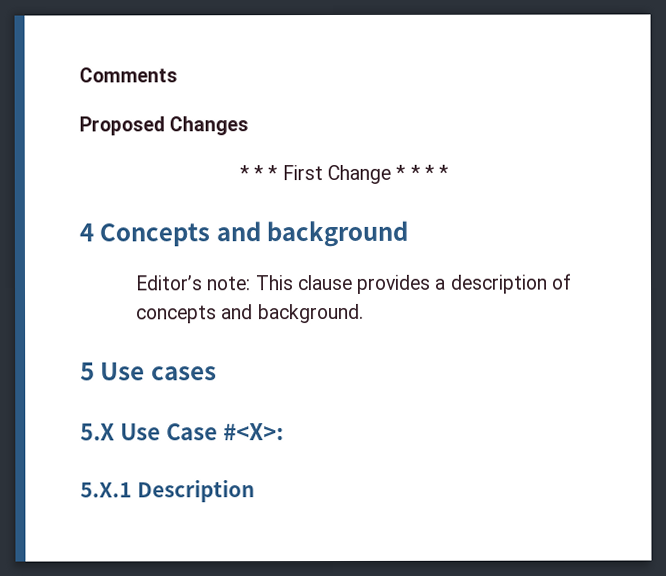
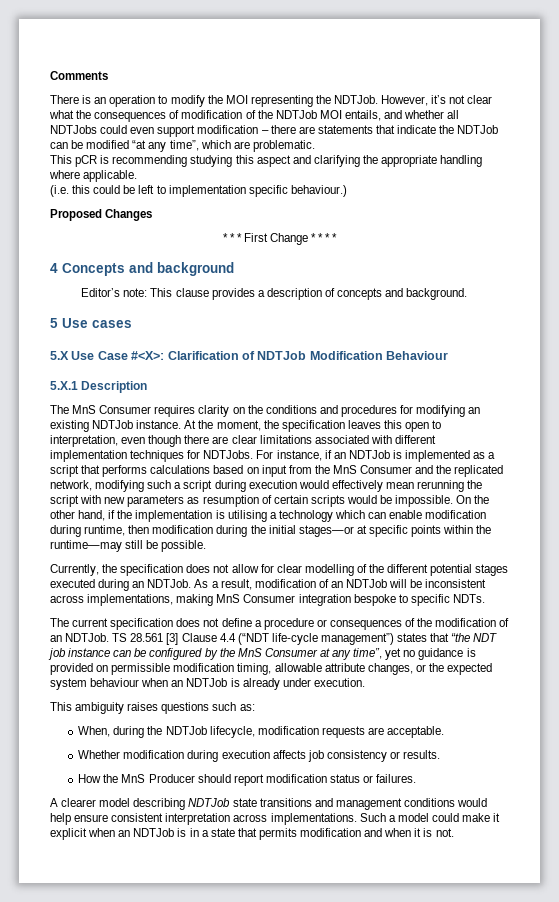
+ There is an operation to modify the MOI representing the NDTJob. However, it’s not clear what the consequences of modification of the NDTJob MOI entails, and whether all NDTJobs could even support modification – there are statements that indicate the NDTJob can be modified “at any time”, which are problematic.
+ This pCR is recommending studying this aspect and clarifying the appropriate handling where applicable.
+ (i.e. this could be left to implementation specific behaviour.)
- 5.X Use Case #<X>:
+ 5.X Use Case #<X>: Clarification of NDTJob Modification Behaviour
  5.X.1 Description
+ The MnS Consumer requires clarity on the conditions and procedures for modifying an existing NDTJob instance. At the moment, the specification leaves this open to interpretation, even though there are clear limitations associated with different implementation techniques for NDTJobs. For instance, if an NDTJob is implemented as a script that performs calculations based on input from the MnS Consumer and the replicated network, modifying such a script during execution would effectively mean rerunning the script with new parameters as resumption of certain scripts would be impossible. On the other hand, if the implementation is utilising a technology which can enable modification during runtime, then modification during the initial stages—or at specific points within the runtime—may still be possible.
+ Currently, the specification does not allow for clear modelling of the different potential stages executed during an NDTJob. As a result, modification of an NDTJob will be inconsistent across implementations, making MnS Consumer integration bespoke to specific NDTs.
+ The current specification does not define a procedure or consequences of the modification of an NDTJob. TS 28.561 [3] Clause 4.4 (“NDT life-cycle management”) states that “the NDT job instance can be configured by the MnS Consumer at any time”, yet no guidance is provided on permissible modification timing, allowable attribute changes, or the expected system behaviour when an NDTJob is already under execution.
+ This ambiguity raises questions such as:
+ When, during the NDTJob lifecycle, modification requests are acceptable.
+ Whether modification during execution affects job consistency or results.
+ How the MnS Producer should report modification status or failures.
+ A clearer model describing NDTJob state transitions and management conditions would help ensure consistent interpretation across implementations. Such a model could make it explicit when an NDTJob is in a state that permits modification and when it is not.

